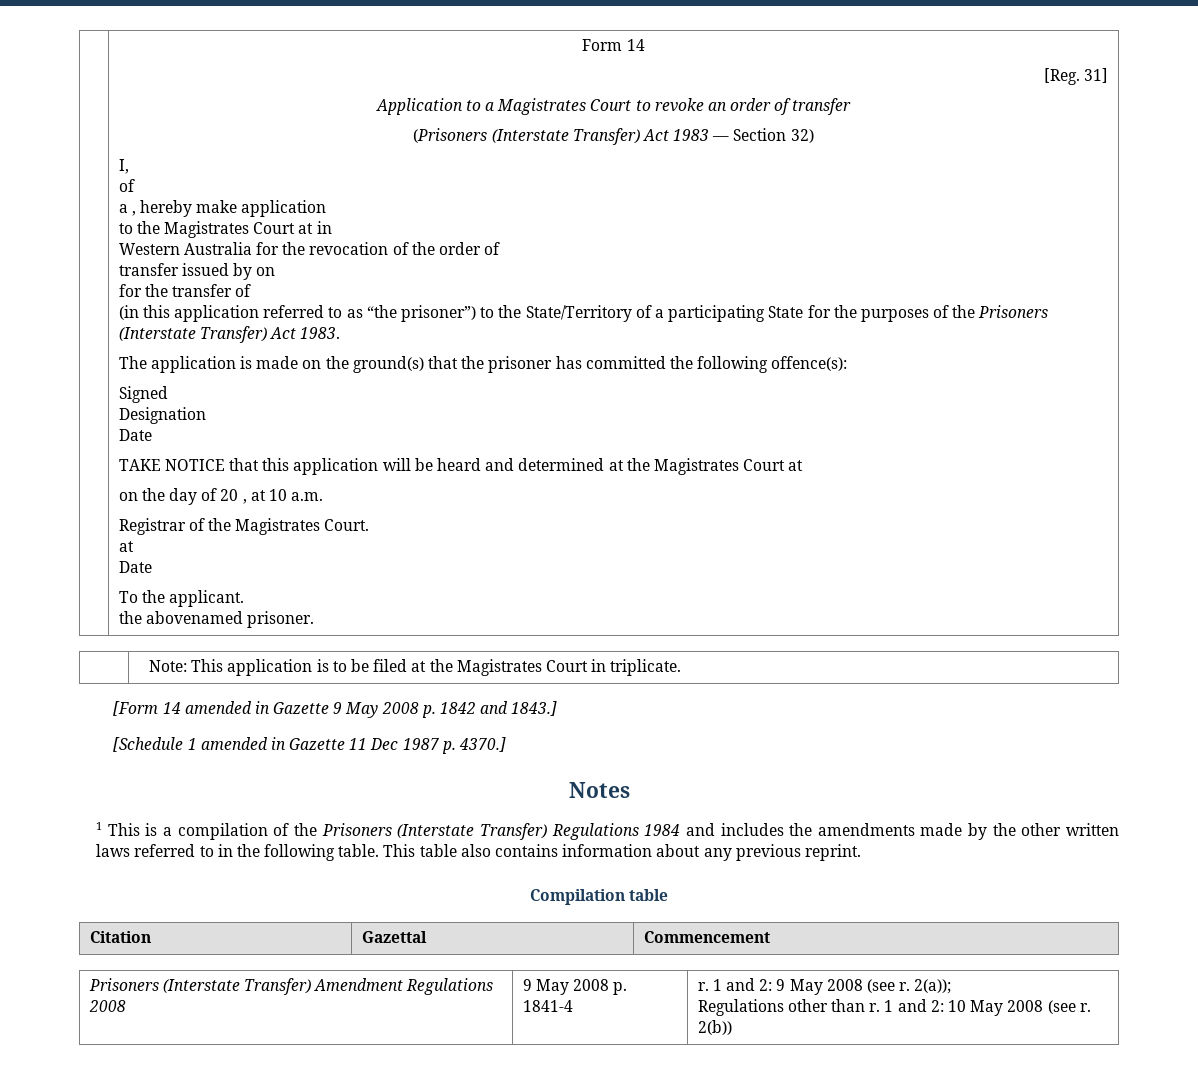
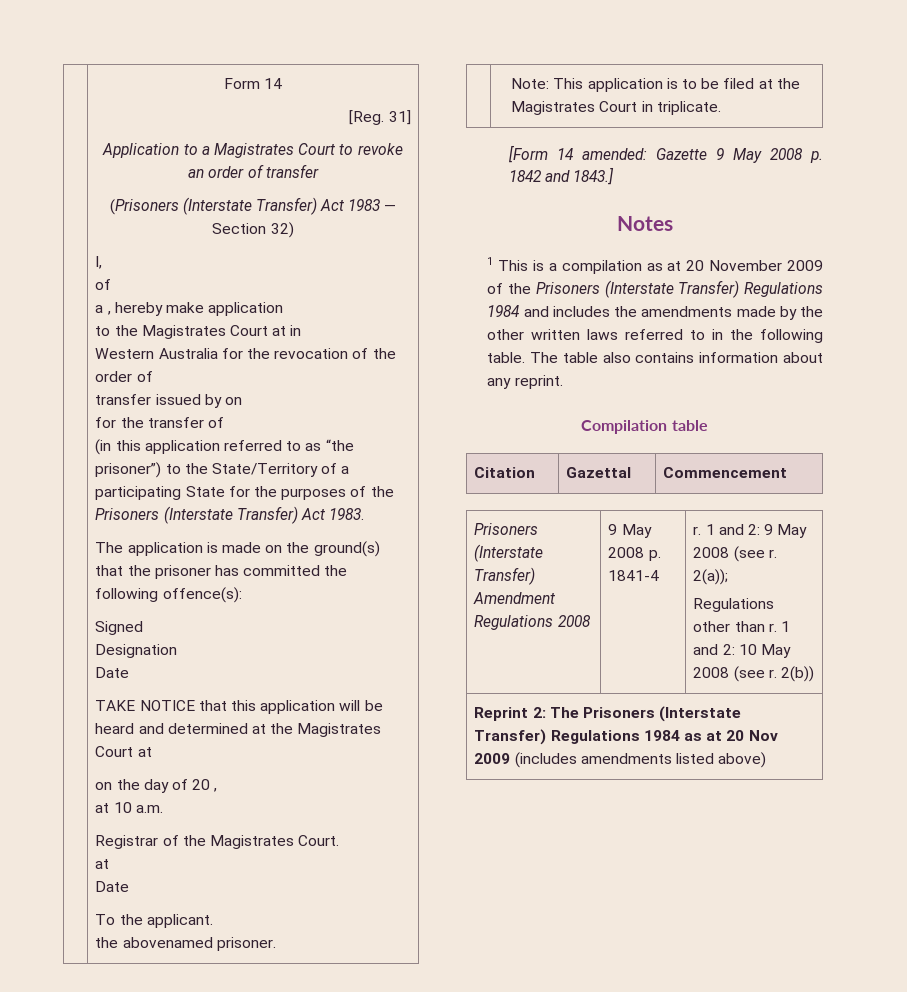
- on the day of 20 , at 10 a.m.
+ on the day of 20 ,
+ at 10 a.m.
- [Form 14 amended in Gazette 9 May 2008 p. 1842 and 1843.]
+ [Form 14 amended: Gazette 9 May 2008 p. 1842 and 1843.]
- [Schedule 1 amended in Gazette 11 Dec 1987 p. 4370.]
- 1 This is a compilation of the Prisoners (Interstate Transfer) Regulations 1984 and includes the amendments made by the other written laws referred to in the following table.
+ 1 This is a compilation as at 20 November 2009 of the Prisoners (Interstate Transfer) Regulations 1984 and includes the amendments made by the other written laws referred to in the following table.
- This table also contains information about any previous reprint.
+ The table also contains information about any reprint.
+ Reprint 2: The Prisoners (Interstate Transfer) Regulations 1984 as at 20 Nov 2009 (includes amendments listed above)

